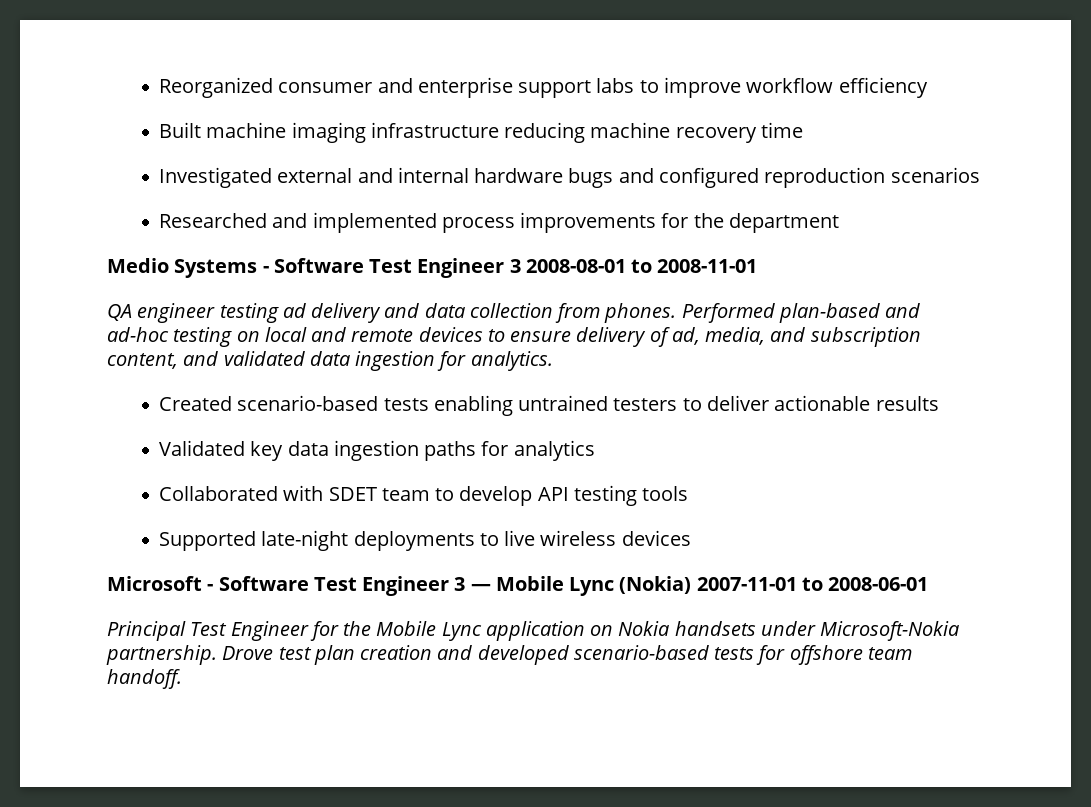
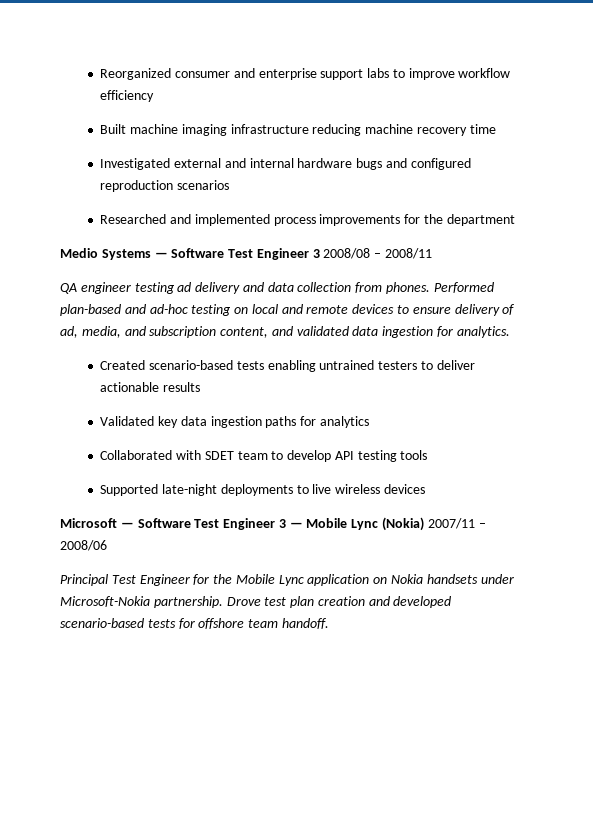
- Medio Systems - Software Test Engineer 3 2008-08-01 to 2008-11-01
+ Medio Systems — Software Test Engineer 3 2008/08 – 2008/11
- Microsoft - Software Test Engineer 3 — Mobile Lync (Nokia) 2007-11-01 to 2008-06-01
+ Microsoft — Software Test Engineer 3 — Mobile Lync (Nokia) 2007/11 – 2008/06

